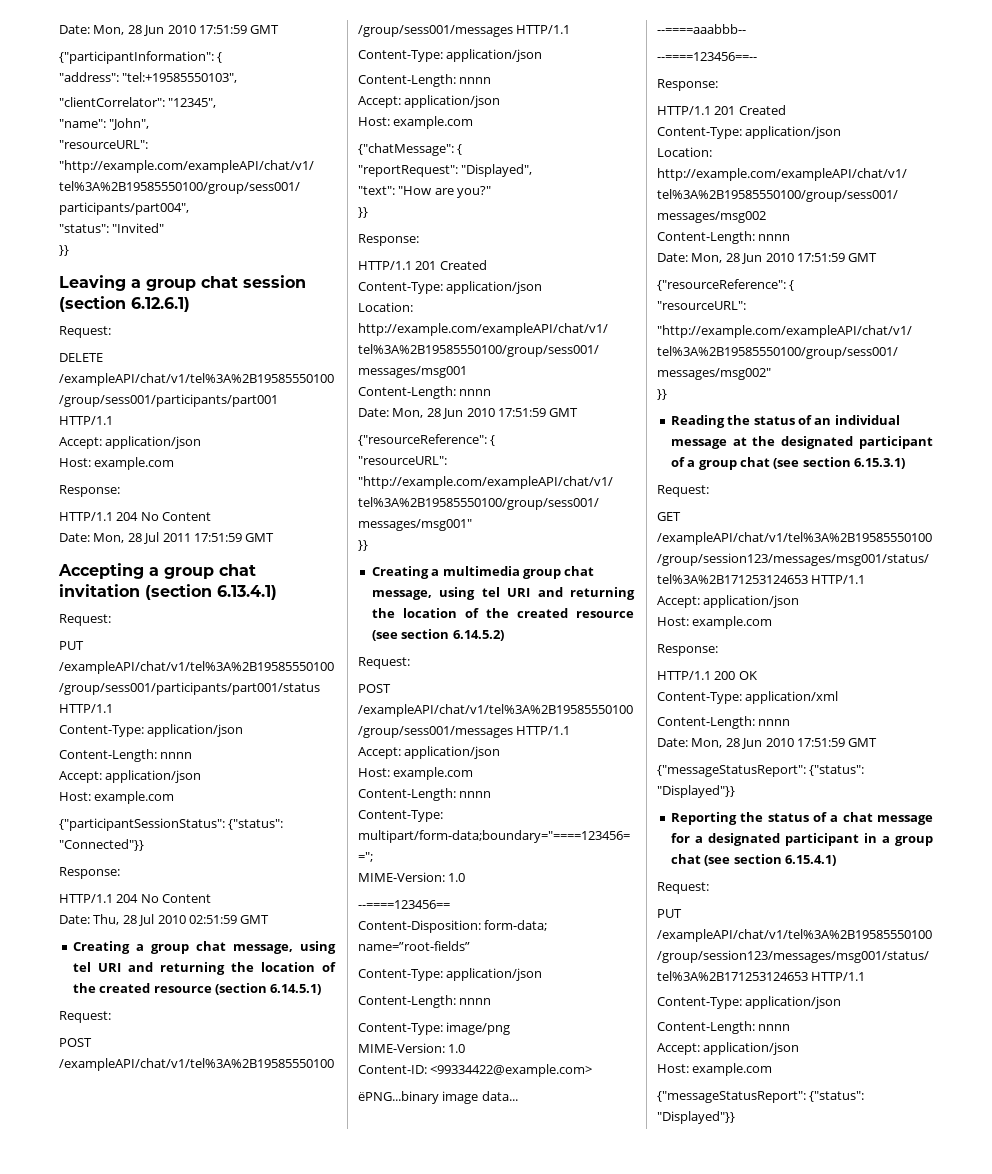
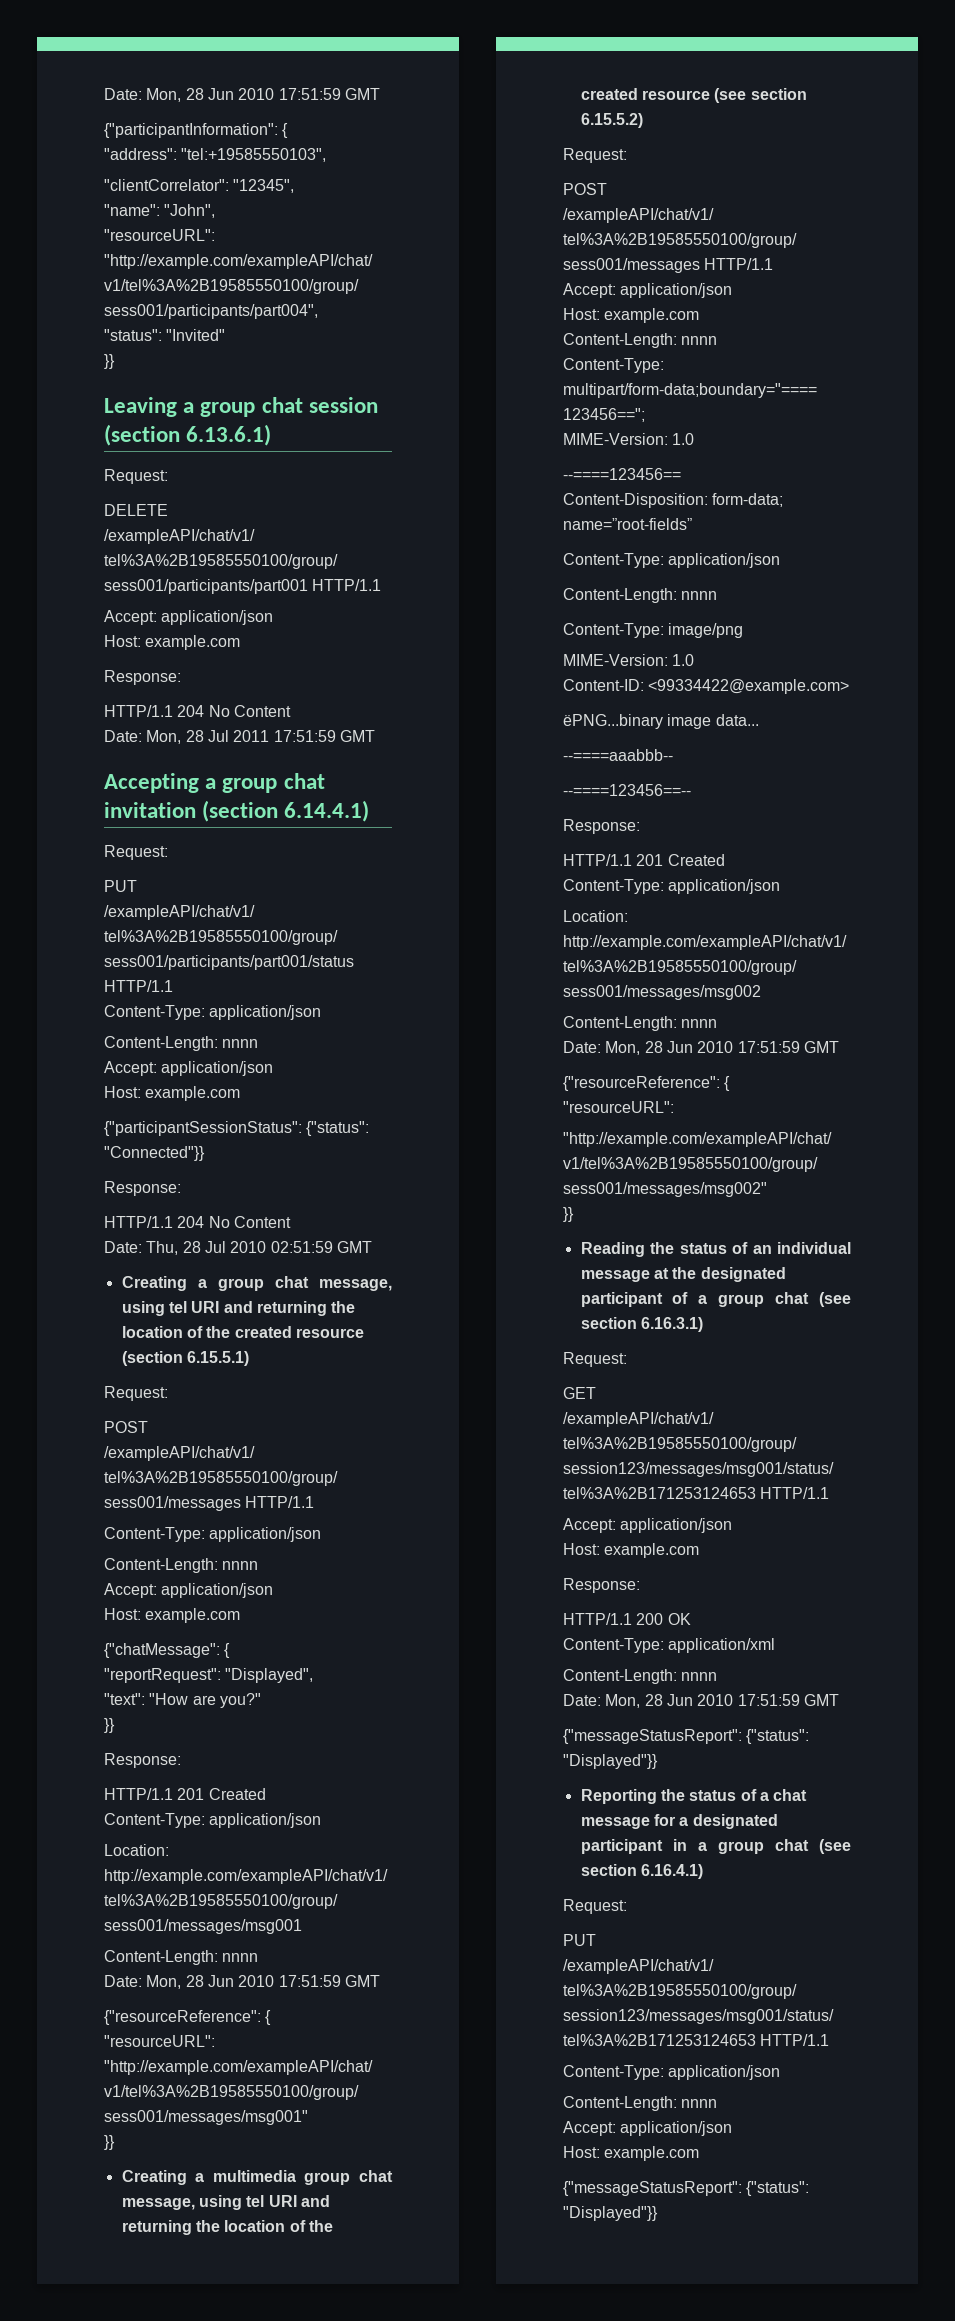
- Leaving a group chat session (section 6.12.6.1)
+ Leaving a group chat session (section 6.13.6.1)
- Accepting a group chat invitation (section 6.13.4.1)
+ Accepting a group chat invitation (section 6.14.4.1)
- Creating a group chat message, using tel URI and returning the location of the created resource (section 6.14.5.1)
+ Creating a group chat message, using tel URI and returning the location of the created resource (section 6.15.5.1)
- Creating a multimedia group chat message, using tel URI and returning the location of the created resource (see section 6.14.5.2)
+ Creating a multimedia group chat message, using tel URI and returning the location of the created resource (see section 6.15.5.2)
- Reading the status of an individual message at the designated participant of a group chat (see section 6.15.3.1)
+ Reading the status of an individual message at the designated participant of a group chat (see section 6.16.3.1)
- Reporting the status of a chat message for a designated participant in a group chat (see section 6.15.4.1)
+ Reporting the status of a chat message for a designated participant in a group chat (see section 6.16.4.1)

